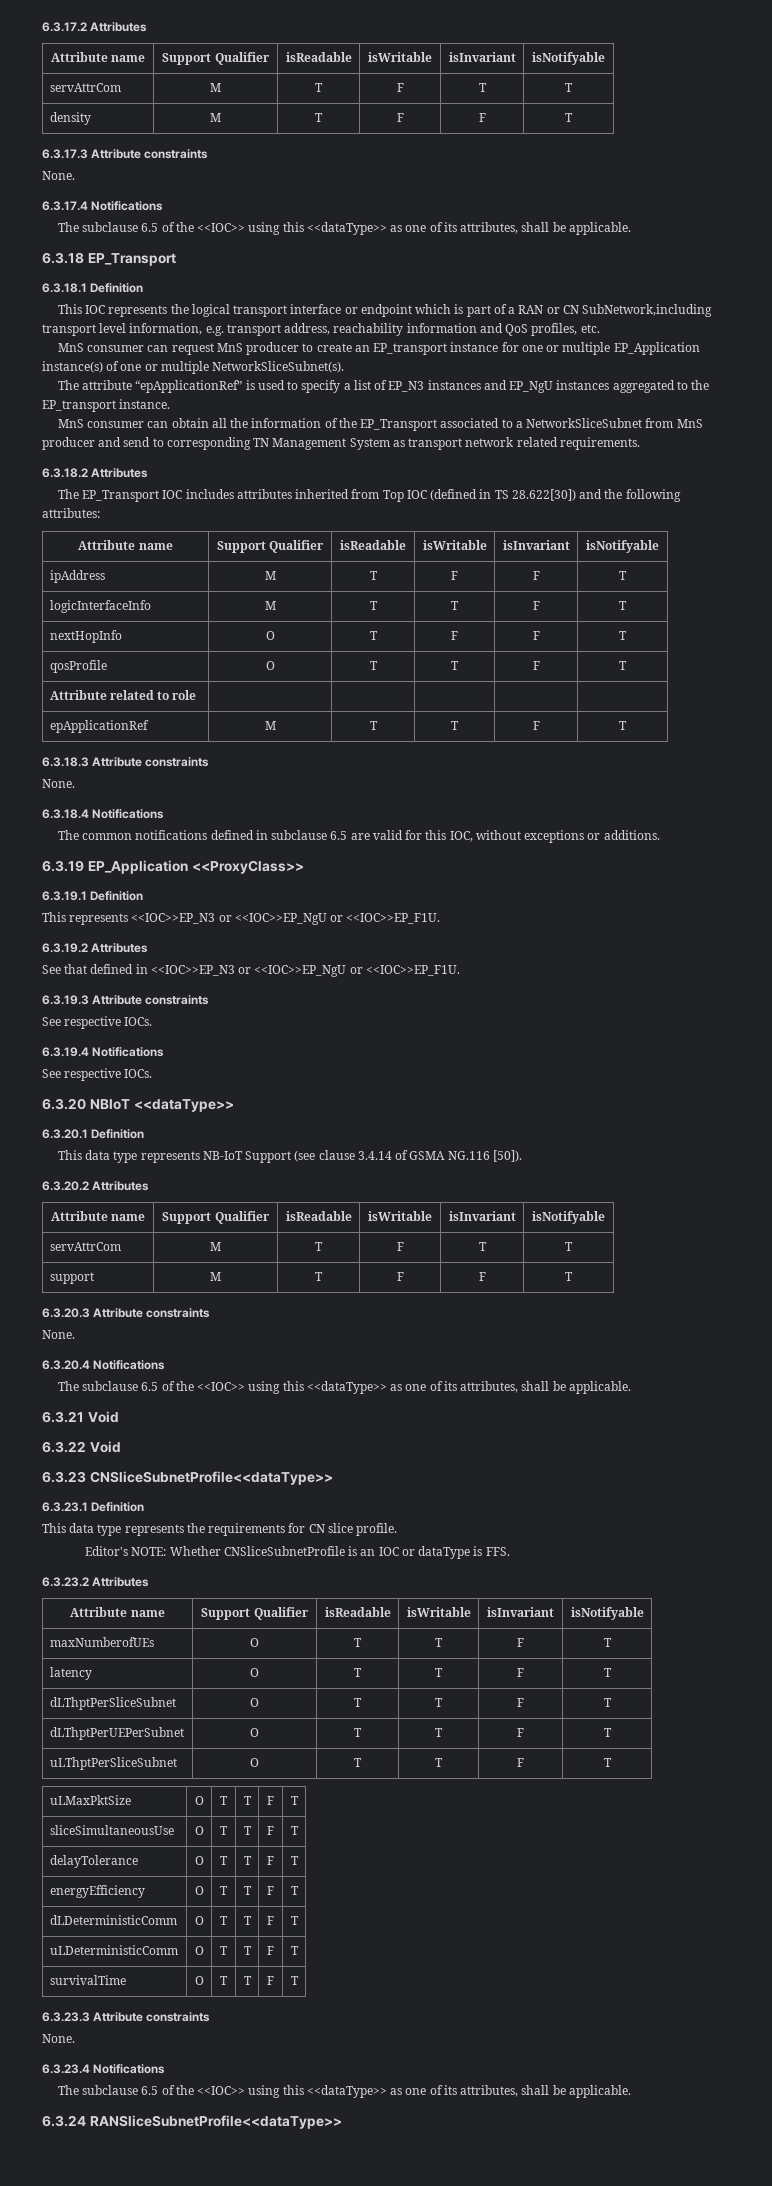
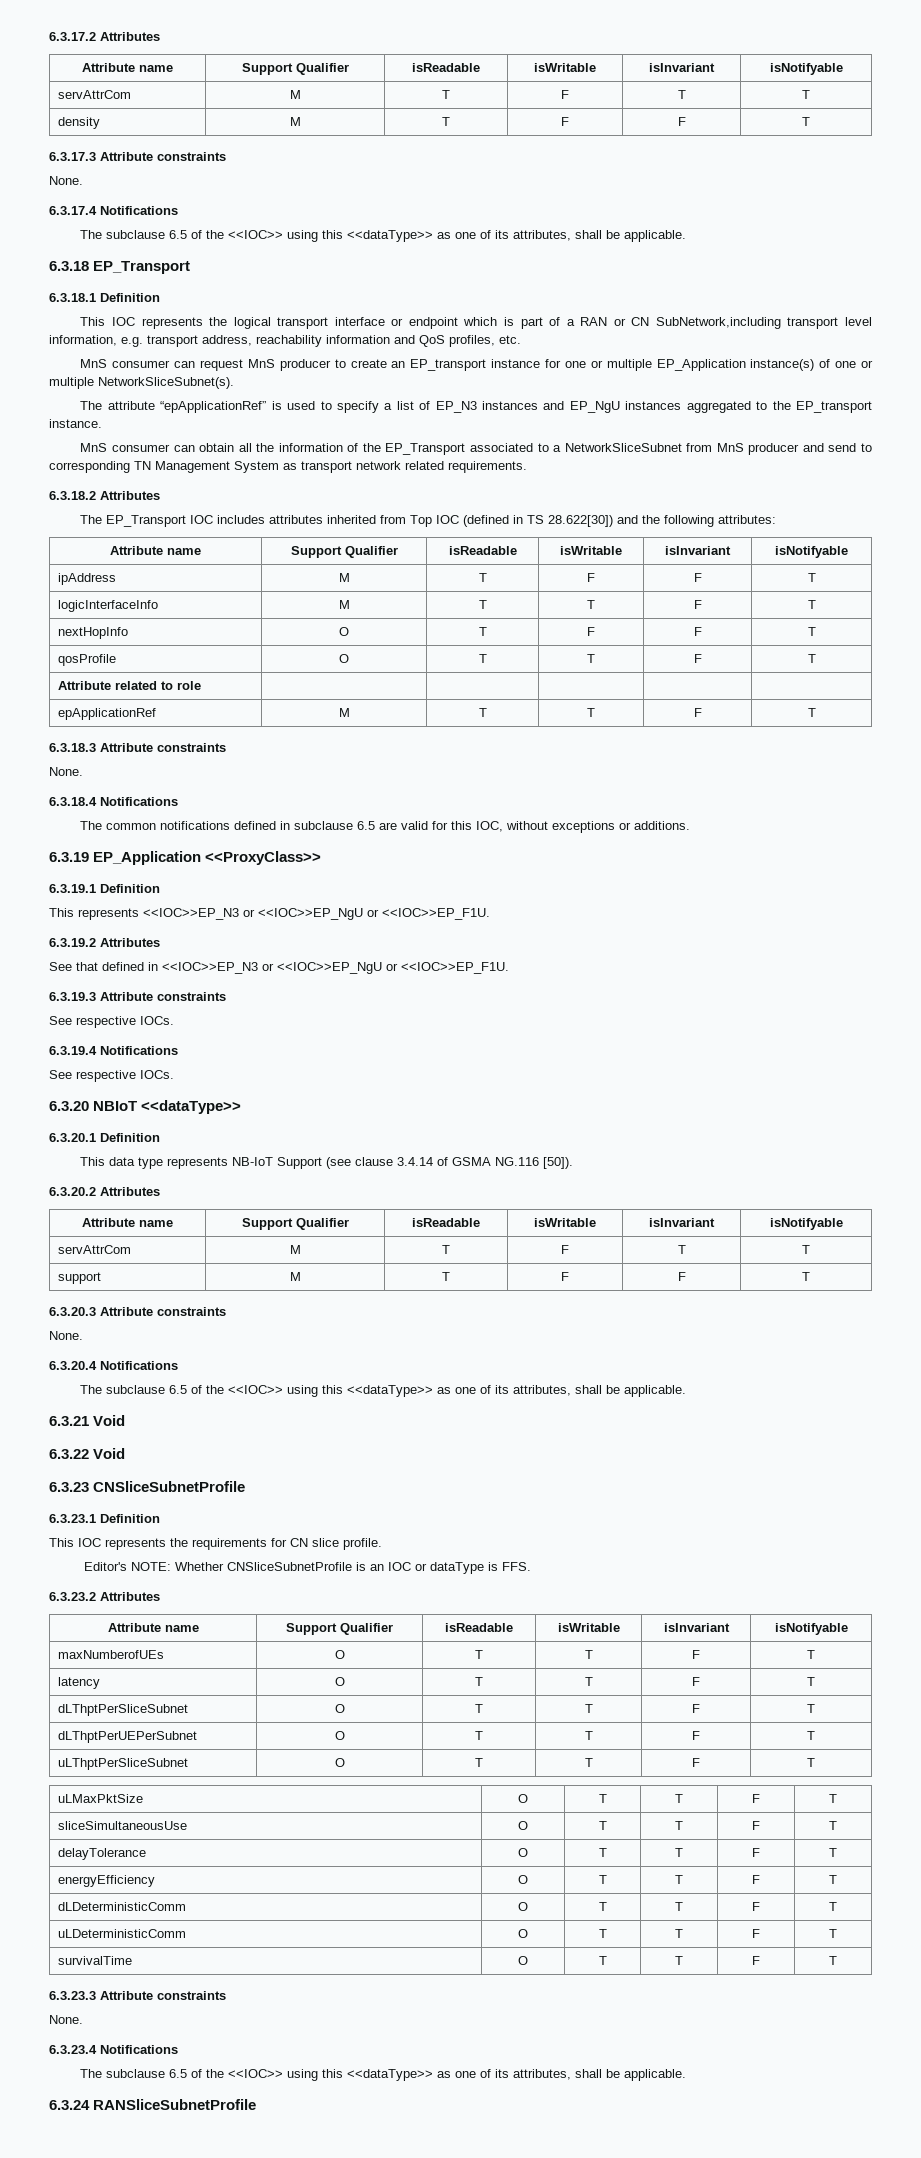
- 6.3.23 CNSliceSubnetProfile<<dataType>>
+ 6.3.23 CNSliceSubnetProfile
- This data type represents the requirements for CN slice profile.
+ This IOC represents the requirements for CN slice profile.
- 6.3.24 RANSliceSubnetProfile<<dataType>>
+ 6.3.24 RANSliceSubnetProfile

